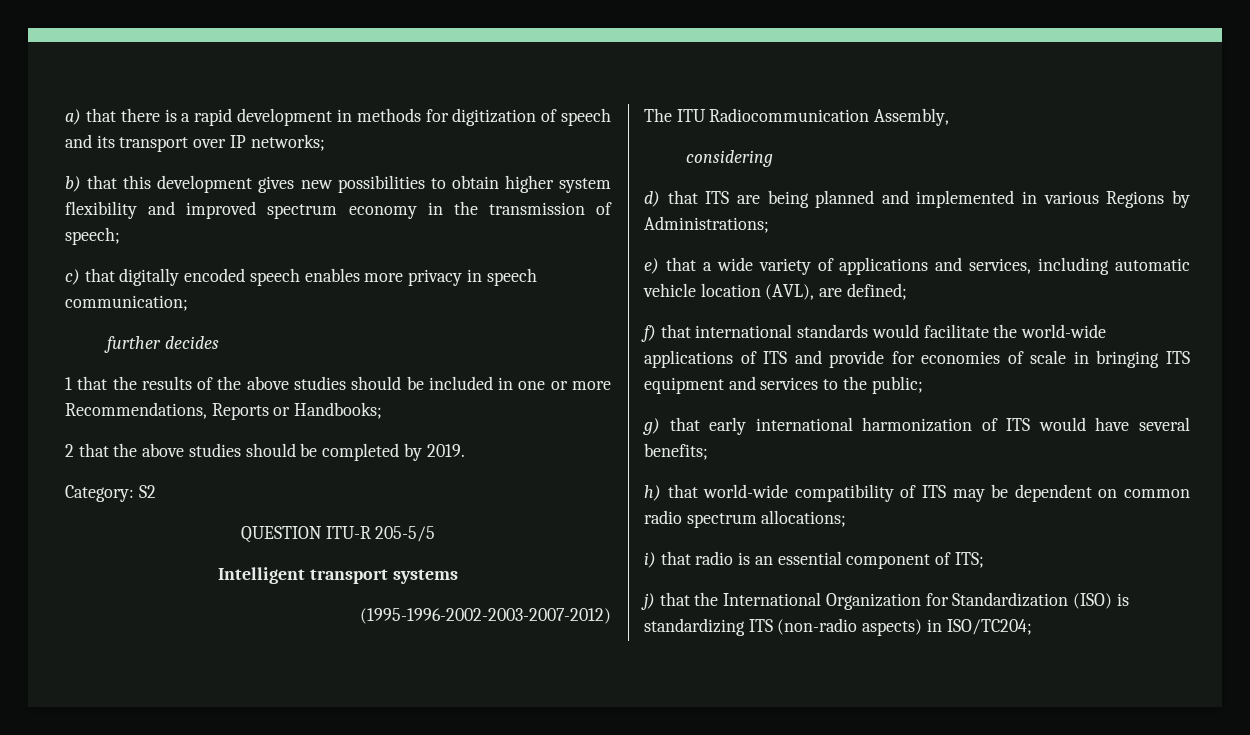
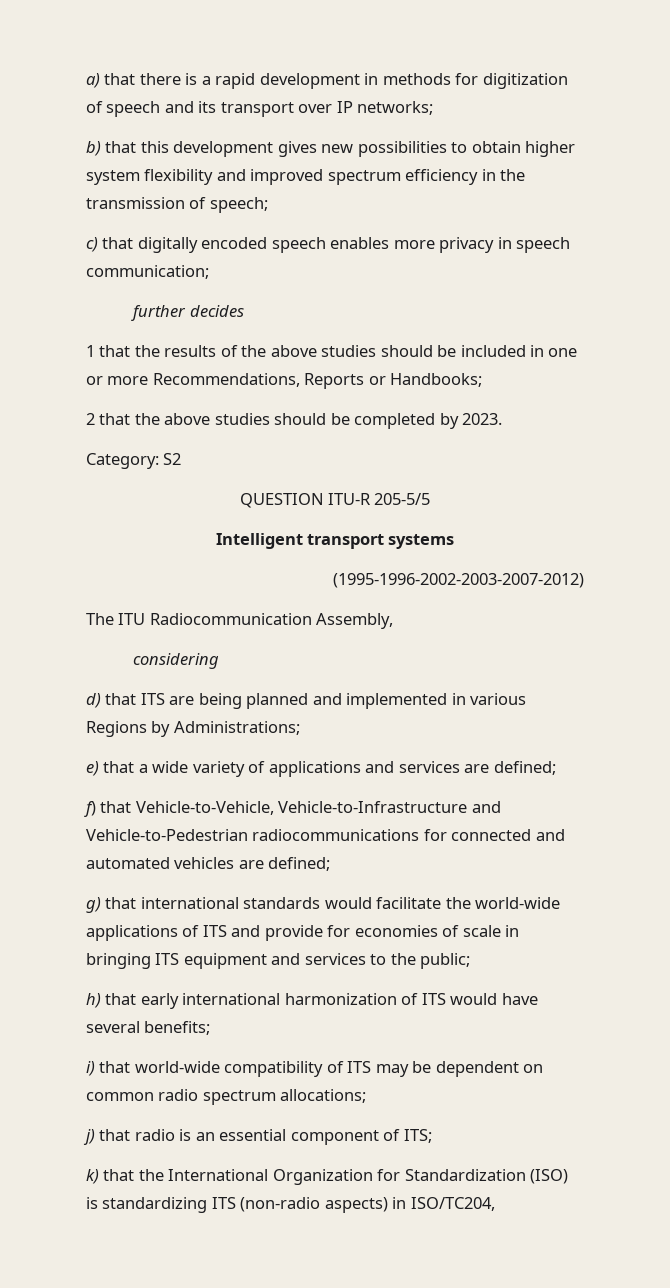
- b) that this development gives new possibilities to obtain higher system flexibility and improved spectrum economy in the transmission of speech;
+ b) that this development gives new possibilities to obtain higher system flexibility and improved spectrum efficiency in the transmission of speech;
- 2 that the above studies should be completed by 2019.
+ 2 that the above studies should be completed by 2023.
- e) that a wide variety of applications and services, including automatic vehicle location (AVL), are defined;
- f) that international standards would facilitate the world-wide applications of ITS and provide for economies of scale in bringing ITS equipment and services to the public;
+ e) that a wide variety of applications and services are defined;
+ f) that Vehicle-to-Vehicle, Vehicle-to-Infrastructure and Vehicle-to-Pedestrian radiocommunications for connected and automated vehicles are defined;
+ g) that international standards would facilitate the world-wide applications of ITS and provide for economies of scale in bringing ITS equipment and services to the public;
- g) that early international harmonization of ITS would have several benefits;
+ h) that early international harmonization of ITS would have several benefits;
- h) that world-wide compatibility of ITS may be dependent on common radio spectrum allocations;
+ i) that world-wide compatibility of ITS may be dependent on common radio spectrum allocations;
- i) that radio is an essential component of ITS;
+ j) that radio is an essential component of ITS;
- j) that the International Organization for Standardization (ISO) is standardizing ITS (non-radio aspects) in ISO/TC204;
+ k) that the International Organization for Standardization (ISO) is standardizing ITS (non-radio aspects) in ISO/TC204,

